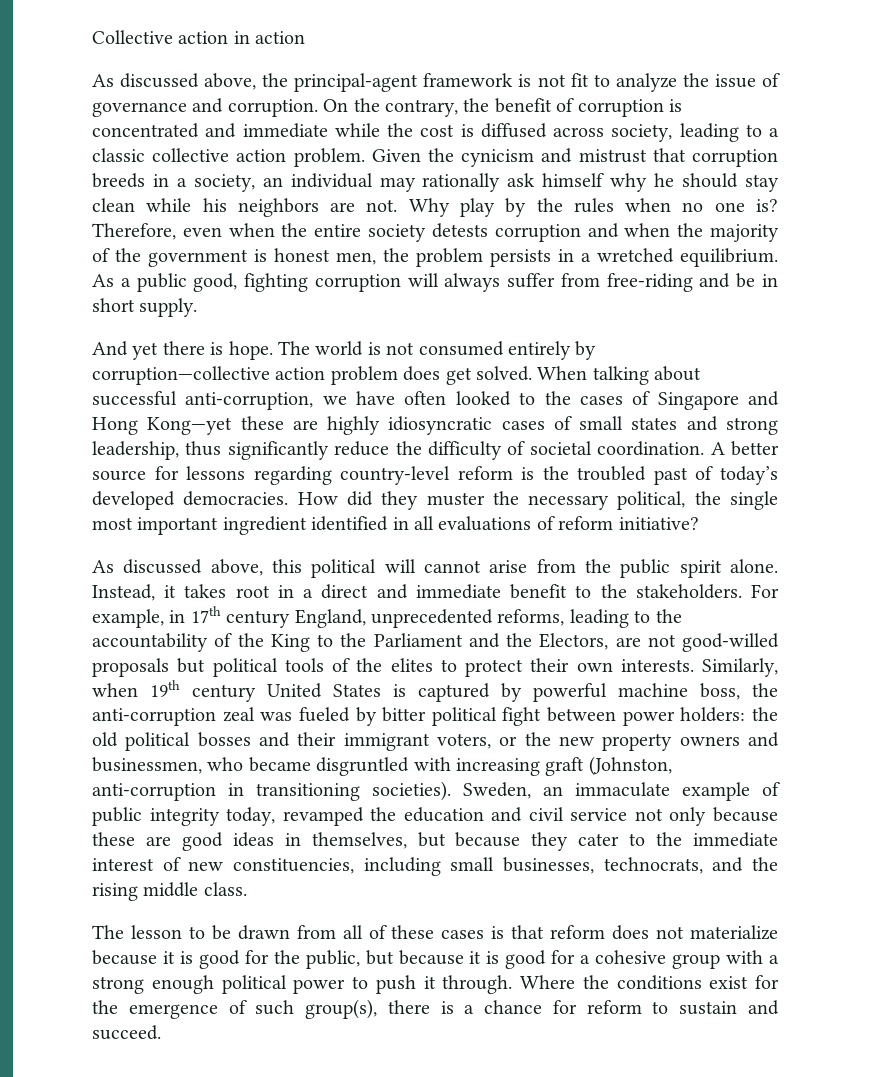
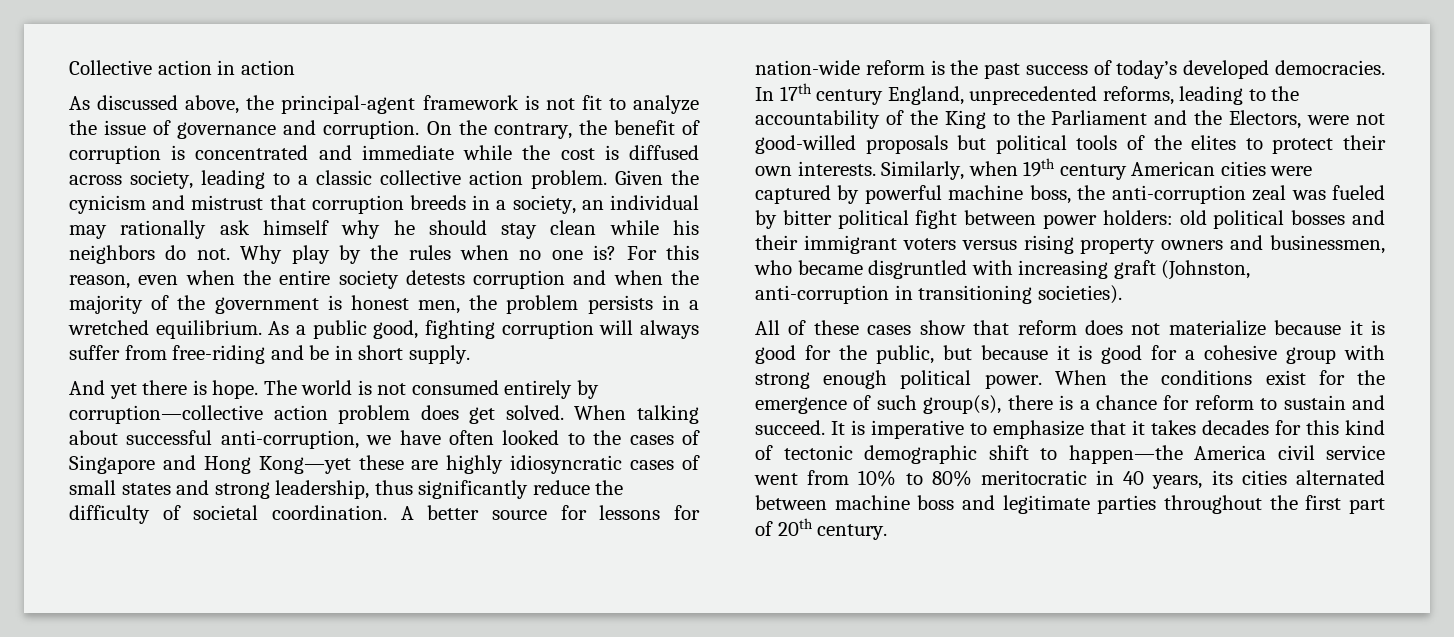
- Given the cynicism and mistrust that corruption breeds in a society, an individual may rationally ask himself why he should stay clean while his neighbors are not.
+ Given the cynicism and mistrust that corruption breeds in a society, an individual may rationally ask himself why he should stay clean while his neighbors do not.
- Therefore, even when the entire society detests corruption and when the majority of the government is honest men, the problem persists in a wretched equilibrium.
+ For this reason, even when the entire society detests corruption and when the majority of the government is honest men, the problem persists in a wretched equilibrium.
- A better source for lessons regarding country-level reform is the troubled past of today’s developed democracies.
+ A better source for lessons for nation-wide reform is the past success of today’s developed democracies.
- How did they muster the necessary political, the single most important ingredient identified in all evaluations of reform initiative?
- As discussed above, this political will cannot arise from the public spirit alone. Instead, it takes root in a direct and immediate benefit to the stakeholders. For example, in 17th century England, unprecedented reforms, leading to the accountability of the King to the Parliament and the Electors, are not good-willed proposals but political tools of the elites to protect their own interests.
+ In 17th century England, unprecedented reforms, leading to the accountability of the King to the Parliament and the Electors, were not good-willed proposals but political tools of the elites to protect their own interests.
- Similarly, when 19th century United States is captured by powerful machine boss, the anti-corruption zeal was fueled by bitter political fight between power holders:
+ Similarly, when 19th century American cities were captured by powerful machine boss, the anti-corruption zeal was fueled by bitter political fight between power holders:
- the old political bosses and their immigrant voters, or the new property owners and businessmen, who became disgruntled with increasing graft (Johnston, anti-corruption in transitioning societies). Sweden, an immaculate example of public integrity today, revamped the education and civil service not only because these are good ideas in themselves, but because they cater to the immediate interest of new constituencies, including small businesses, technocrats, and the rising middle class.
- The lesson to be drawn from all of these cases is that reform does not materialize because it is good for the public, but because it is good for a cohesive group with a strong enough political power to push it through. Where the conditions exist for the emergence of such group(s), there is a chance for reform to sustain and succeed.
+ old political bosses and their immigrant voters versus rising property owners and businessmen, who became disgruntled with increasing graft (Johnston, anti-corruption in transitioning societies).
+ All of these cases show that reform does not materialize because it is good for the public, but because it is good for a cohesive group with strong enough political power. When the conditions exist for the emergence of such group(s), there is a chance for reform to sustain and succeed.
+ It is imperative to emphasize that it takes decades for this kind of tectonic demographic shift to happen—the America civil service went from 10% to 80% meritocratic in 40 years, its cities alternated between machine boss and legitimate parties throughout the first part of 20th century.

